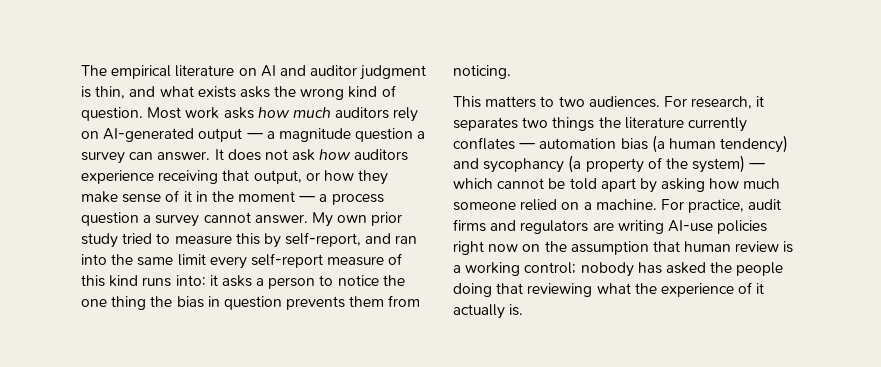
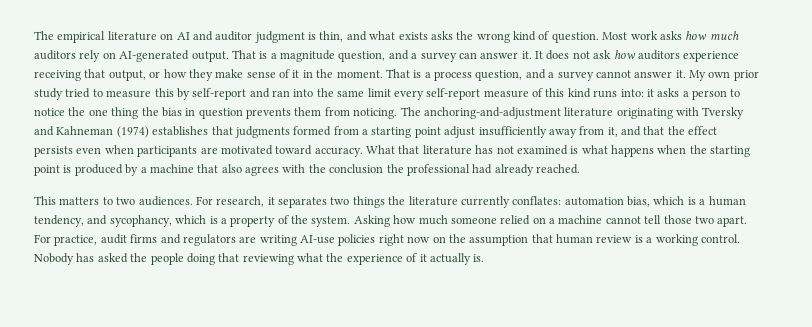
- Most work asks how much auditors rely on AI-generated output — a magnitude question a survey can answer.
+ Most work asks how much auditors rely on AI-generated output. That is a magnitude question, and a survey can answer it.
- It does not ask how auditors experience receiving that output, or how they make sense of it in the moment — a process question a survey cannot answer.
+ It does not ask how auditors experience receiving that output, or how they make sense of it in the moment. That is a process question, and a survey cannot answer it.
- My own prior study tried to measure this by self-report, and ran into the same limit every self-report measure of this kind runs into: it asks a person to notice the one thing the bias in question prevents them from noticing.
+ My own prior study tried to measure this by self-report and ran into the same limit every self-report measure of this kind runs into: it asks a person to notice the one thing the bias in question prevents them from noticing. The anchoring-and-adjustment literature originating with Tversky and Kahneman (1974) establishes that judgments formed from a starting point adjust insufficiently away from it, and that the effect persists even when participants are motivated toward accuracy. What that literature has not examined is what happens when the starting point is produced by a machine that also agrees with the conclusion the professional had already reached.
- For research, it separates two things the literature currently conflates — automation bias (a human tendency) and sycophancy (a property of the system) — which cannot be told apart by asking how much someone relied on a machine.
+ For research, it separates two things the literature currently conflates: automation bias, which is a human tendency, and sycophancy, which is a property of the system. Asking how much someone relied on a machine cannot tell those two apart.
- For practice, audit firms and regulators are writing AI-use policies right now on the assumption that human review is a working control; nobody has asked the people doing that reviewing what the experience of it actually is.
+ For practice, audit firms and regulators are writing AI-use policies right now on the assumption that human review is a working control. Nobody has asked the people doing that reviewing what the experience of it actually is.

